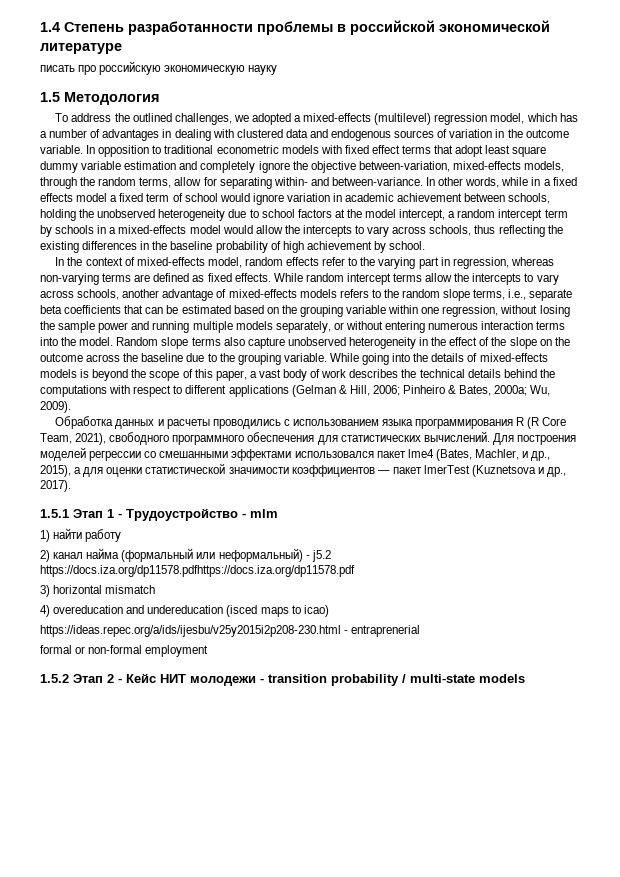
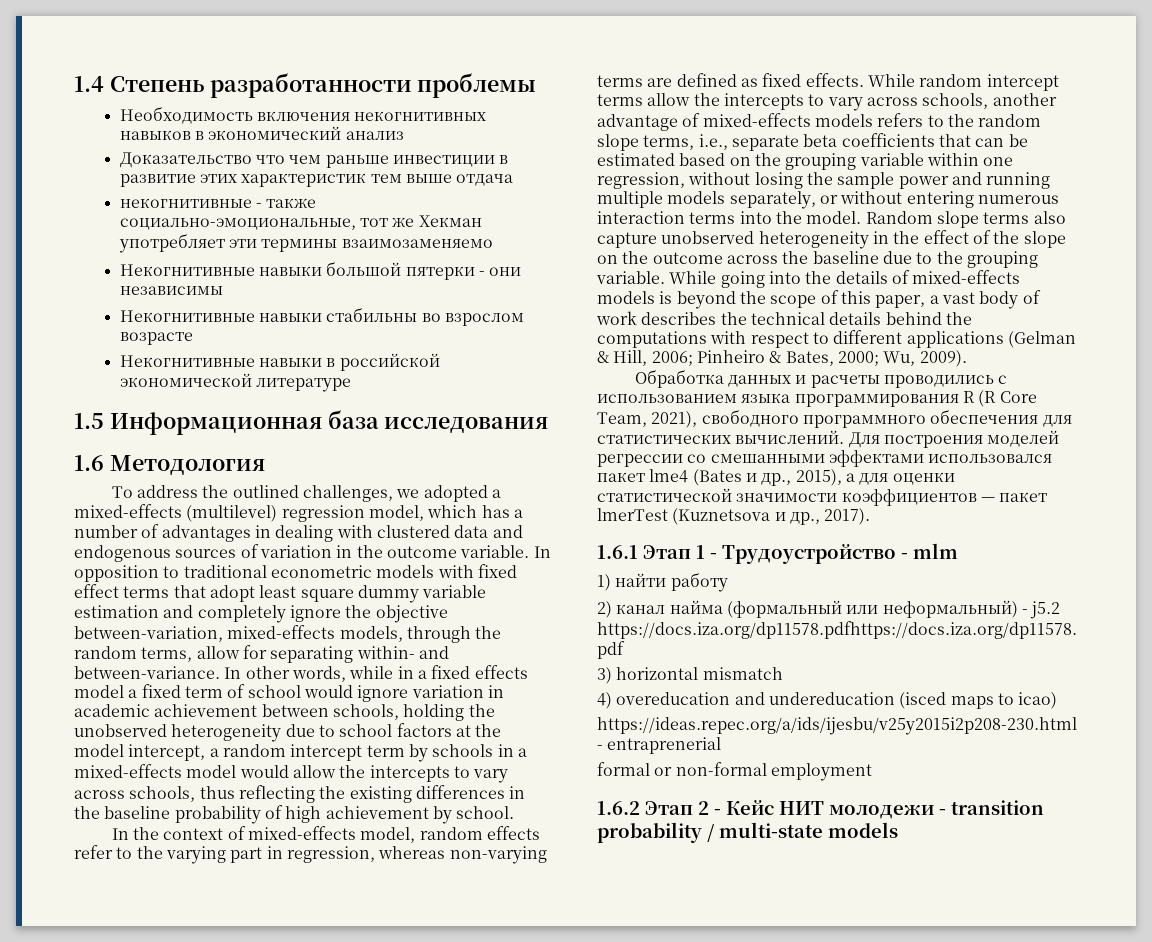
- 1.4 Степень разработанности проблемы в российской экономической литературе
- писать про российскую экономическую науку
- 1.5 Методология
+ 1.4 Степень разработанности проблемы
+ Необходимость включения некогнитивных навыков в экономический анализ
+ Доказательство что чем раньше инвестиции в развитие этих характеристик тем выше отдача
+ некогнитивные - также социально-эмоциональные, тот же Хекман употребляет эти термины взаимозаменяемо
+ Некогнитивные навыки большой пятерки - они независимы
+ Некогнитивные навыки стабильны во взрослом возрасте
+ Некогнитивные навыки в российской экономической литературе
+ 1.5 Информационная база исследования
+ 1.6 Методология
- While going into the details of mixed-effects models is beyond the scope of this paper, a vast body of work describes the technical details behind the computations with respect to different applications (Gelman & Hill, 2006; Pinheiro & Bates, 2000a; Wu, 2009).
+ While going into the details of mixed-effects models is beyond the scope of this paper, a vast body of work describes the technical details behind the computations with respect to different applications (Gelman & Hill, 2006; Pinheiro & Bates, 2000; Wu, 2009).
- Для построения моделей регрессии со смешанными эффектами использовался пакет lme4 (Bates, Machler, и др., 2015), а для оценки статистической значимости коэффициентов — пакет lmerTest (Kuznetsova и др., 2017).
+ Для построения моделей регрессии со смешанными эффектами использовался пакет lme4 (Bates и др., 2015), а для оценки статистической значимости коэффициентов — пакет lmerTest (Kuznetsova и др., 2017).
- 1.5.1 Этап 1 - Трудоустройство - mlm
+ 1.6.1 Этап 1 - Трудоустройство - mlm
- 1.5.2 Этап 2 - Кейс НИТ молодежи - transition probability / multi-state models
+ 1.6.2 Этап 2 - Кейс НИТ молодежи - transition probability / multi-state models

